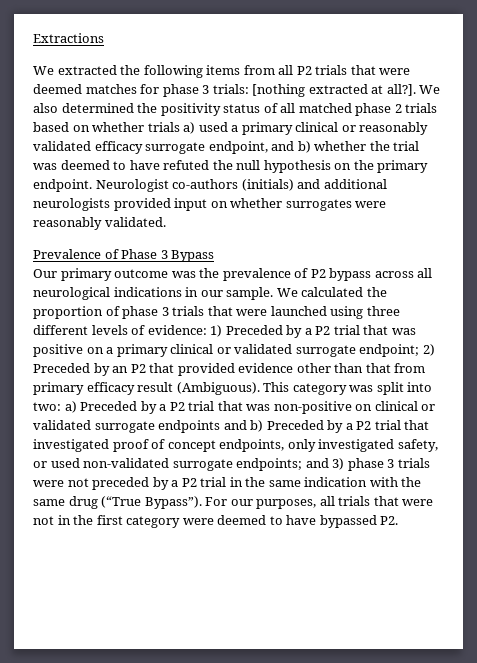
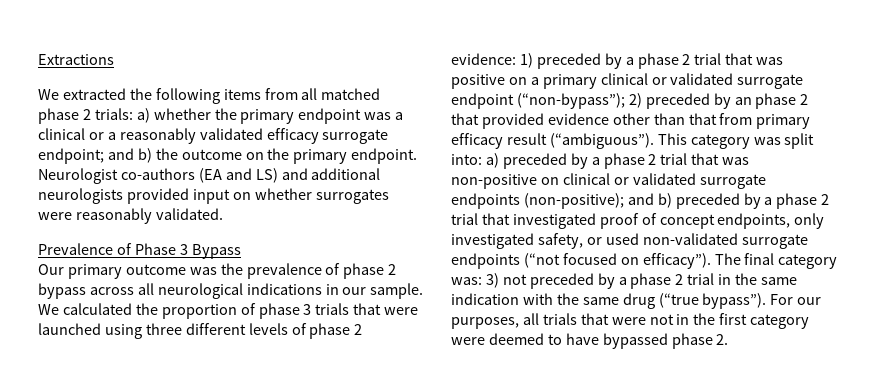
- We extracted the following items from all P2 trials that were deemed matches for phase 3 trials: [nothing extracted at all?]. We also determined the positivity status of all matched phase 2 trials based on whether trials a) used a primary clinical or reasonably validated efficacy surrogate endpoint, and b) whether the trial was deemed to have refuted the null hypothesis on the primary endpoint.
+ We extracted the following items from all matched phase 2 trials: a) whether the primary endpoint was a clinical or a reasonably validated efficacy surrogate endpoint; and b) the outcome on the primary endpoint.
- Neurologist co-authors (initials) and additional neurologists provided input on whether surrogates were reasonably validated.
+ Neurologist co-authors (EA and LS) and additional neurologists provided input on whether surrogates were reasonably validated.
- Our primary outcome was the prevalence of P2 bypass across all neurological indications in our sample.
+ Our primary outcome was the prevalence of phase 2 bypass across all neurological indications in our sample.
- We calculated the proportion of phase 3 trials that were launched using three different levels of evidence: 1) Preceded by a P2 trial that was positive on a primary clinical or validated surrogate endpoint; 2) Preceded by an P2 that provided evidence other than that from primary efficacy result (Ambiguous).
+ We calculated the proportion of phase 3 trials that were launched using three different levels of phase 2 evidence: 1) preceded by a phase 2 trial that was positive on a primary clinical or validated surrogate endpoint (“non-bypass”); 2) preceded by an phase 2 that provided evidence other than that from primary efficacy result (“ambiguous”).
- This category was split into two: a) Preceded by a P2 trial that was non-positive on clinical or validated surrogate endpoints and b) Preceded by a P2 trial that investigated proof of concept endpoints, only investigated safety, or used non-validated surrogate endpoints; and 3) phase 3 trials were not preceded by a P2 trial in the same indication with the same drug (“True Bypass”).
+ This category was split into: a) preceded by a phase 2 trial that was non-positive on clinical or validated surrogate endpoints (non-positive); and b) preceded by a phase 2 trial that investigated proof of concept endpoints, only investigated safety, or used non-validated surrogate endpoints (“not focused on efficacy”). The final category was: 3) not preceded by a phase 2 trial in the same indication with the same drug (“true bypass”).
- For our purposes, all trials that were not in the first category were deemed to have bypassed P2.
+ For our purposes, all trials that were not in the first category were deemed to have bypassed phase 2.

